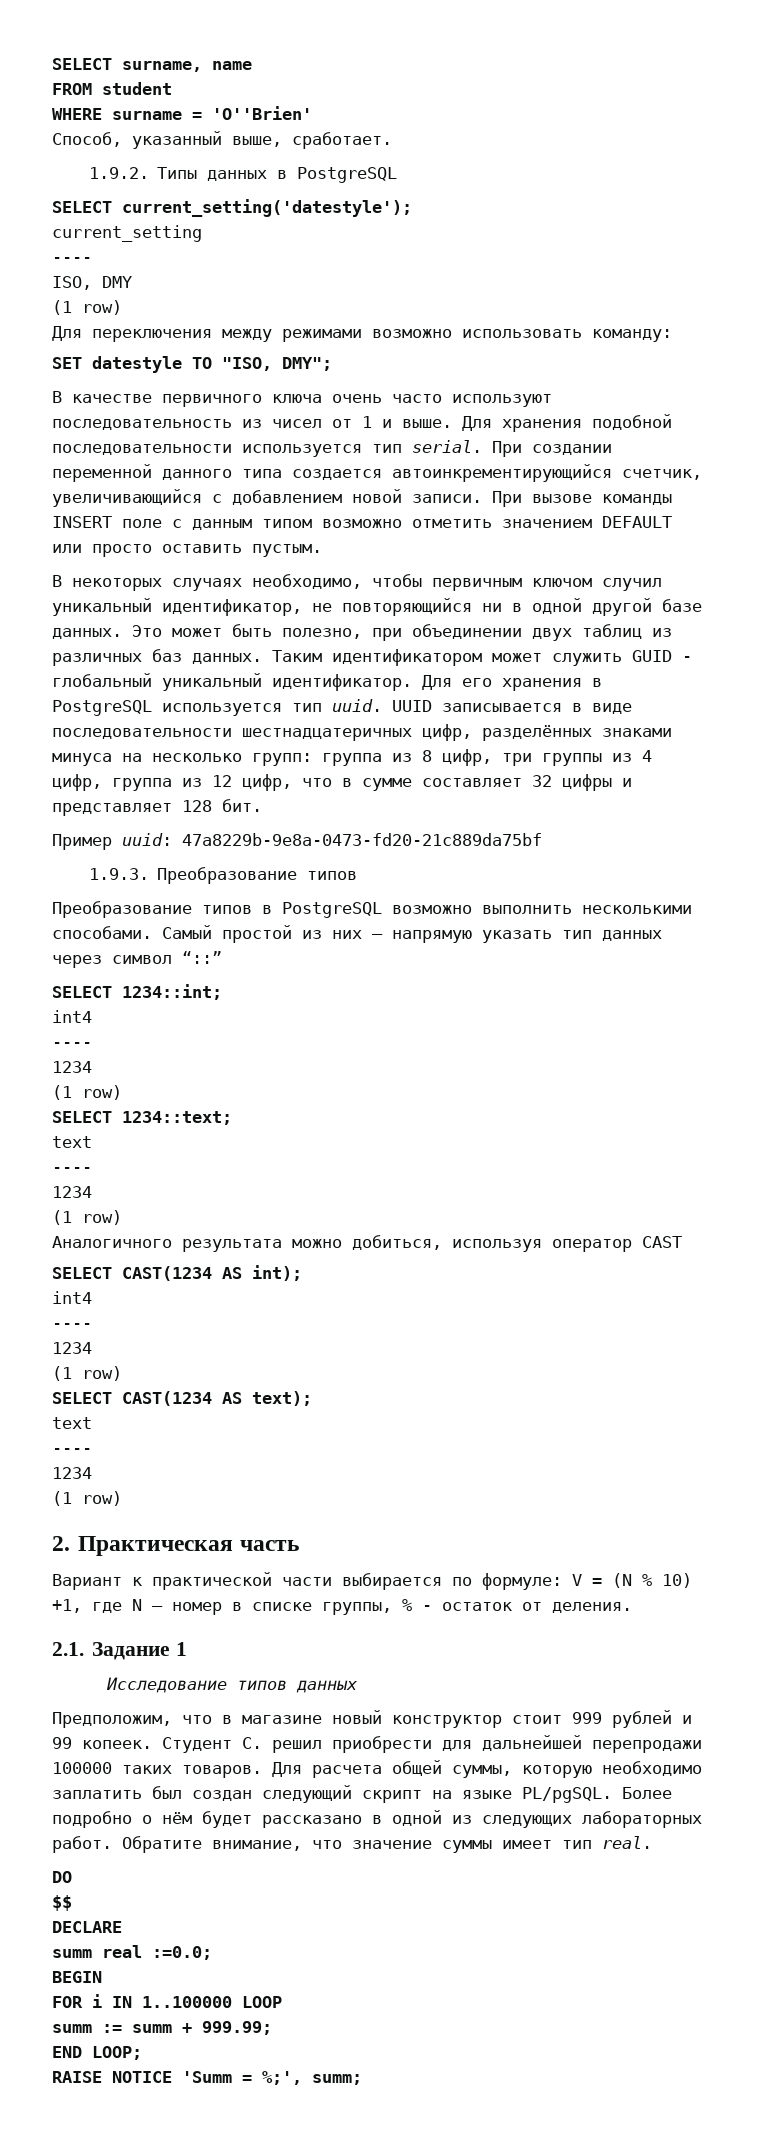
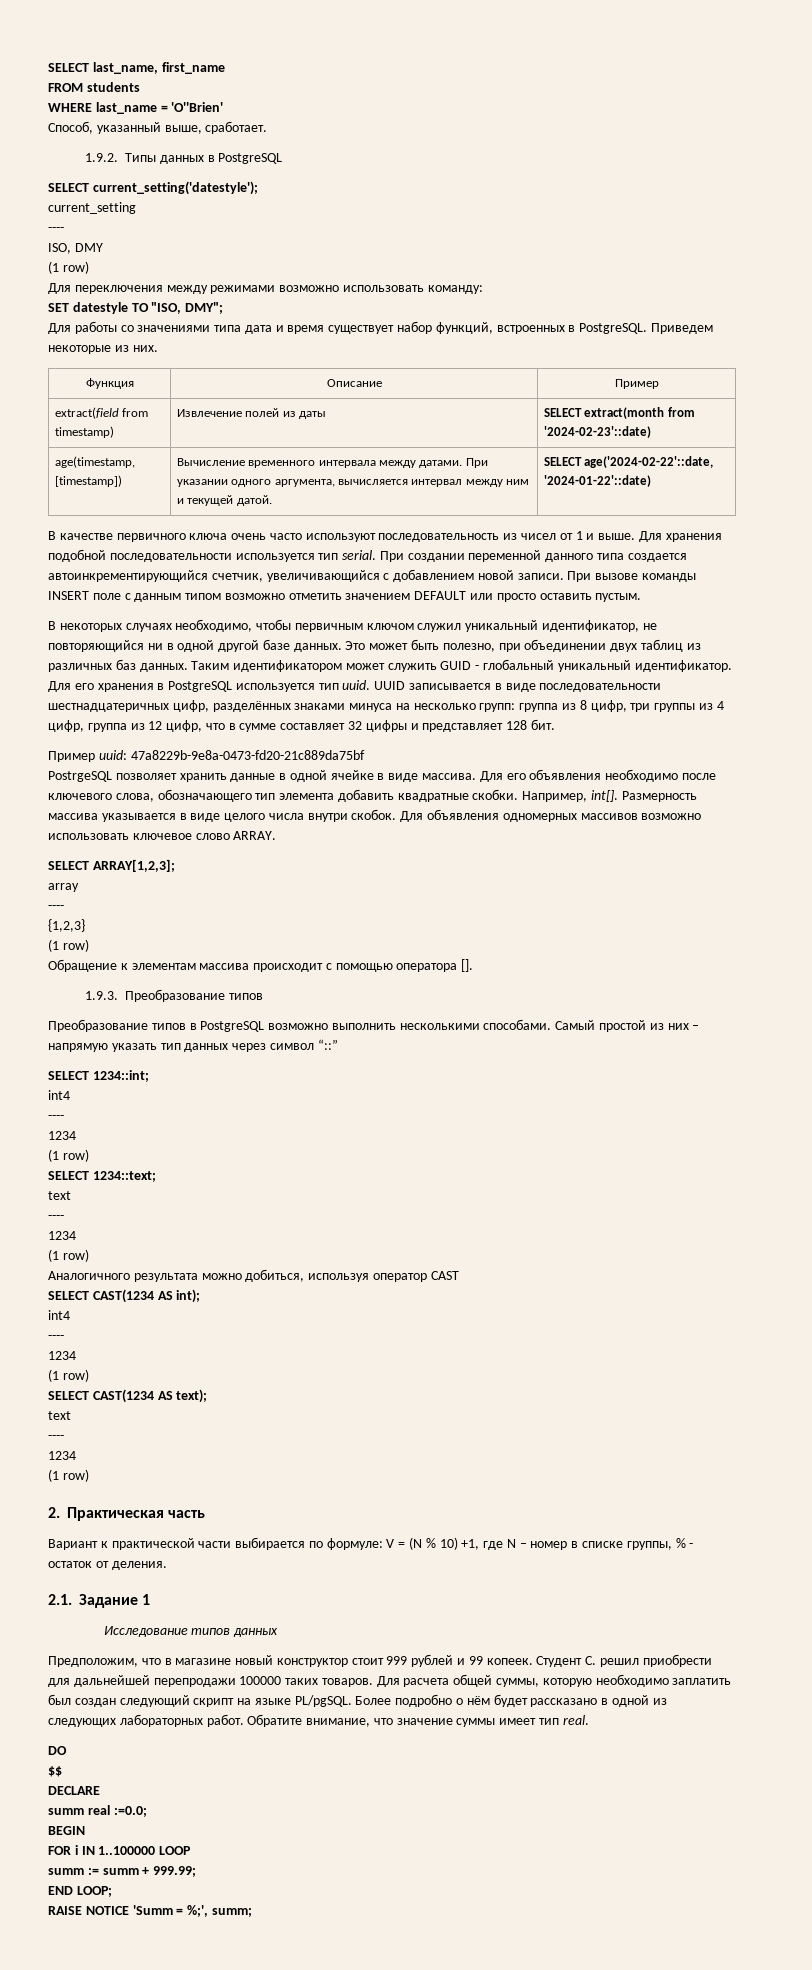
- SELECT surname, name
+ SELECT last_name, first_name
- FROM student
+ FROM students
- WHERE surname = 'O''Brien'
+ WHERE last_name = 'O''Brien'
+ Для работы со значениями типа дата и время существует набор функций, встроенных в PostgreSQL. Приведем некоторые из них.
+ Функция | Описание | Пример
+ extract(field from timestamp) | Извлечение полей из даты | SELECT extract(month from '2024-02-23'::date)
+ age(timestamp, [timestamp]) | Вычисление временного интервала между датами. При указании одного аргумента, вычисляется интервал между ним и текущей датой. | SELECT age('2024-02-22'::date, '2024-01-22'::date)
- В некоторых случаях необходимо, чтобы первичным ключом случил уникальный идентификатор, не повторяющийся ни в одной другой базе данных.
+ В некоторых случаях необходимо, чтобы первичным ключом служил уникальный идентификатор, не повторяющийся ни в одной другой базе данных.
+ PostrgeSQL позволяет хранить данные в одной ячейке в виде массива. Для его объявления необходимо после ключевого слова, обозначающего тип элемента добавить квадратные скобки. Например, int[]. Размерность массива указывается в виде целого числа внутри скобок. Для объявления одномерных массивов возможно использовать ключевое слово ARRAY.
+ SELECT ARRAY[1,2,3];
+ array
+ ----
+ {1,2,3}
+ (1 row)
+ Обращение к элементам массива происходит с помощью оператора [].

